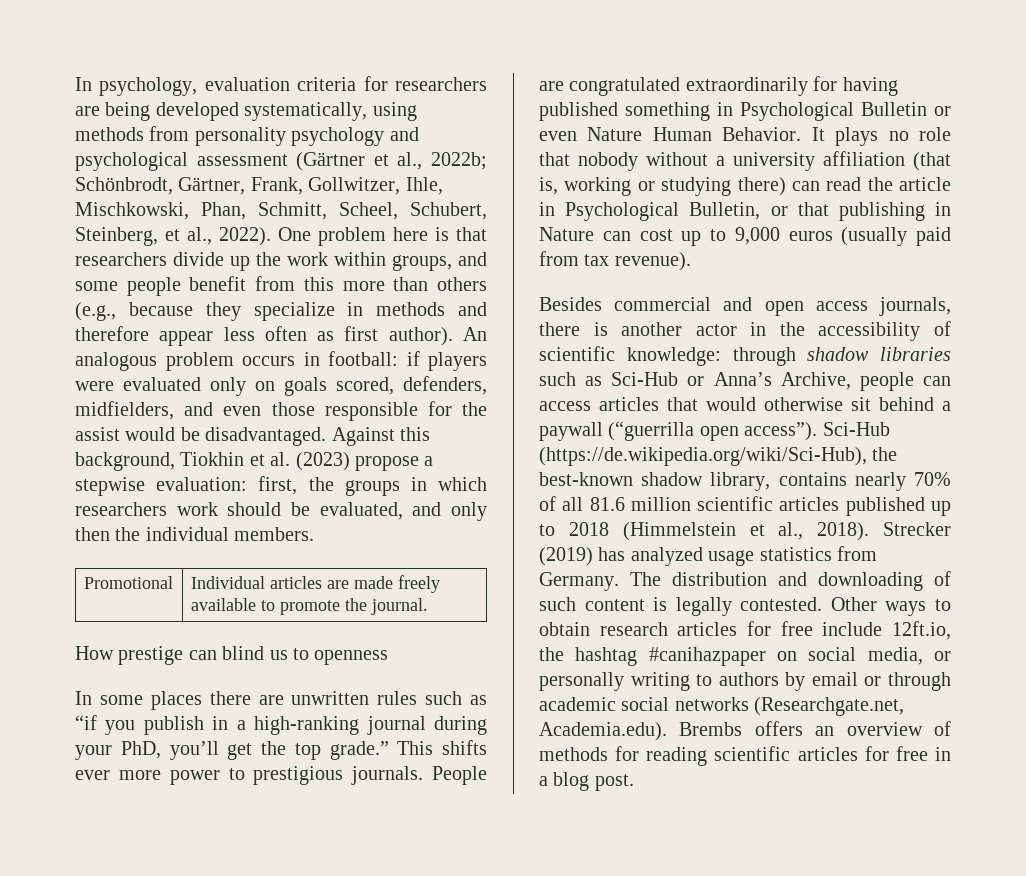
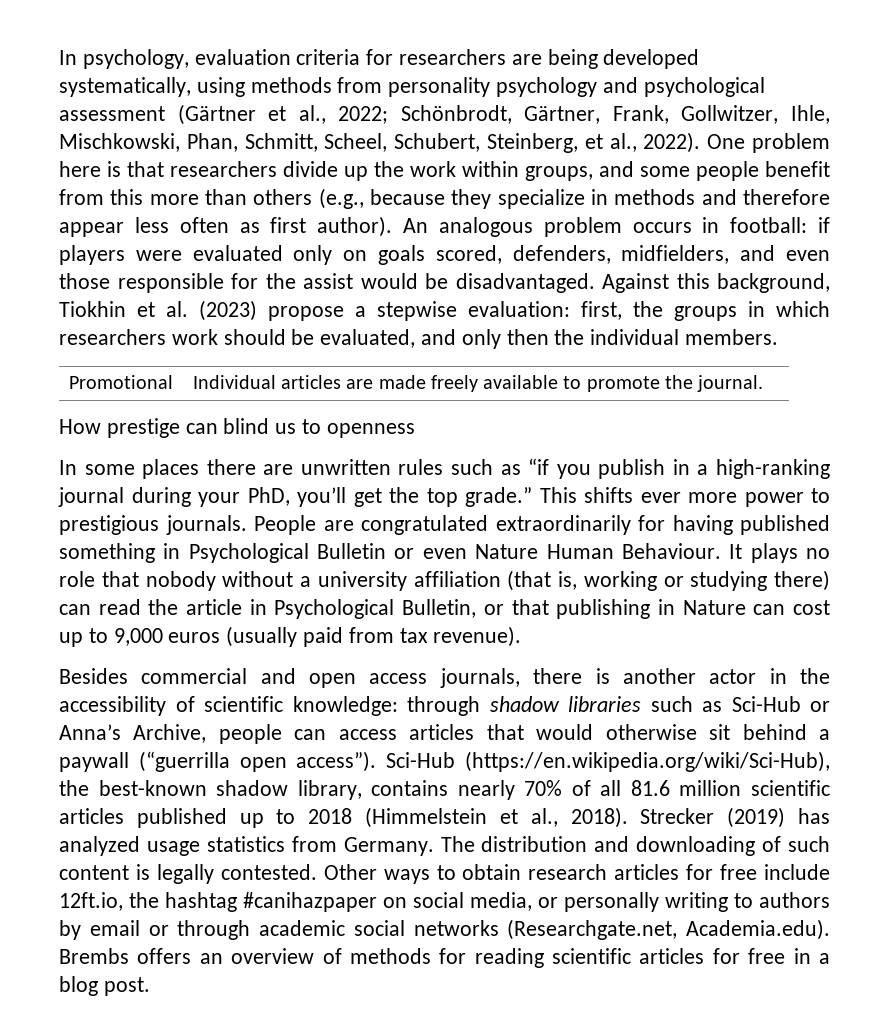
- In psychology, evaluation criteria for researchers are being developed systematically, using methods from personality psychology and psychological assessment (Gärtner et al., 2022b; Schönbrodt, Gärtner, Frank, Gollwitzer, Ihle, Mischkowski, Phan, Schmitt, Scheel, Schubert, Steinberg, et al., 2022).
+ In psychology, evaluation criteria for researchers are being developed systematically, using methods from personality psychology and psychological assessment (Gärtner et al., 2022; Schönbrodt, Gärtner, Frank, Gollwitzer, Ihle, Mischkowski, Phan, Schmitt, Scheel, Schubert, Steinberg, et al., 2022).
- People are congratulated extraordinarily for having published something in Psychological Bulletin or even Nature Human Behavior.
+ People are congratulated extraordinarily for having published something in Psychological Bulletin or even Nature Human Behaviour.
- Sci-Hub (https://de.wikipedia.org/wiki/Sci-Hub), the best-known shadow library, contains nearly 70% of all 81.6 million scientific articles published up to 2018 (Himmelstein et al., 2018).
+ Sci-Hub (https://en.wikipedia.org/wiki/Sci-Hub), the best-known shadow library, contains nearly 70% of all 81.6 million scientific articles published up to 2018 (Himmelstein et al., 2018).

